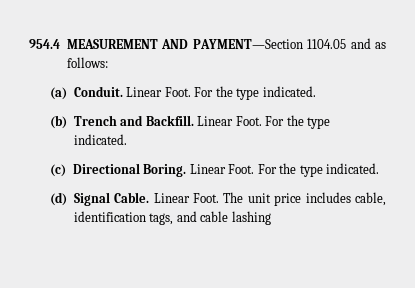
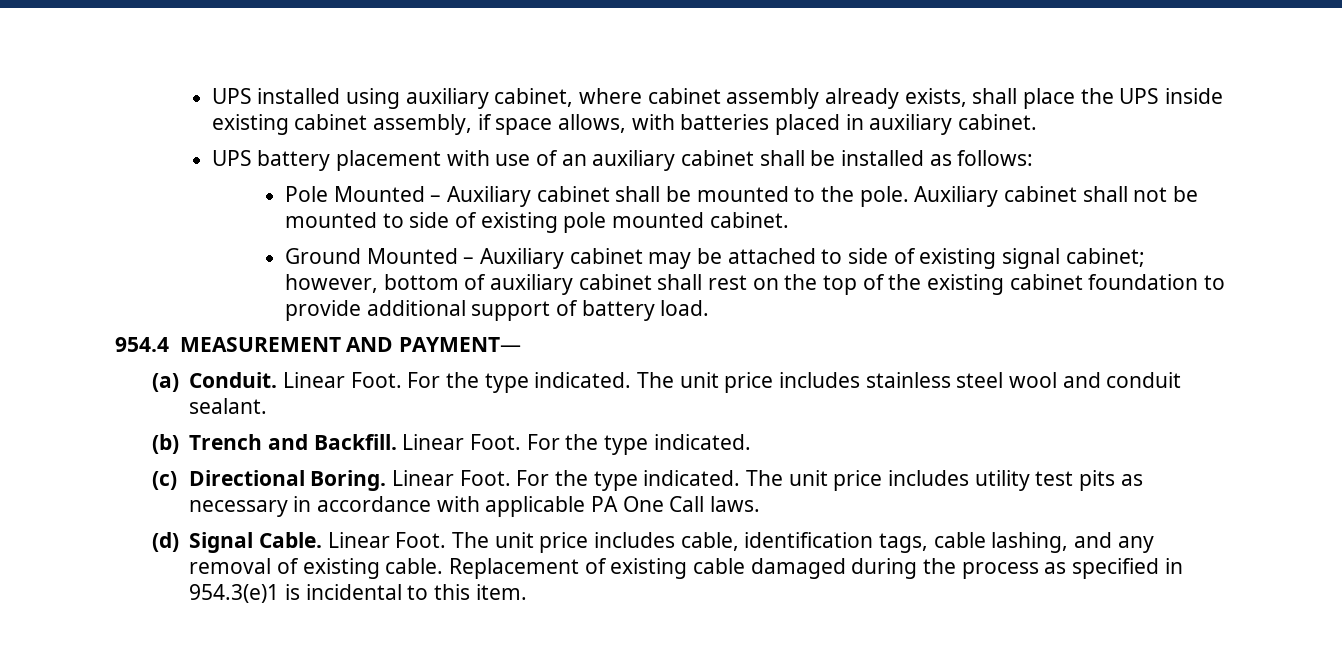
- 954.4 MEASUREMENT AND PAYMENT—Section 1104.05 and as follows:
+ UPS installed using auxiliary cabinet, where cabinet assembly already exists, shall place the UPS inside existing cabinet assembly, if space allows, with batteries placed in auxiliary cabinet.
+ UPS battery placement with use of an auxiliary cabinet shall be installed as follows:
+ Pole Mounted – Auxiliary cabinet shall be mounted to the pole. Auxiliary cabinet shall not be mounted to side of existing pole mounted cabinet.
+ Ground Mounted – Auxiliary cabinet may be attached to side of existing signal cabinet; however, bottom of auxiliary cabinet shall rest on the top of the existing cabinet foundation to provide additional support of battery load.
+ 954.4 MEASUREMENT AND PAYMENT—
+ The unit price includes stainless steel wool and conduit sealant.
+ The unit price includes utility test pits as necessary in accordance with applicable PA One Call laws.
- The unit price includes cable, identification tags, and cable lashing
+ The unit price includes cable, identification tags, cable lashing, and any removal of existing cable. Replacement of existing cable damaged during the process as specified in 954.3(e)1 is incidental to this item.

